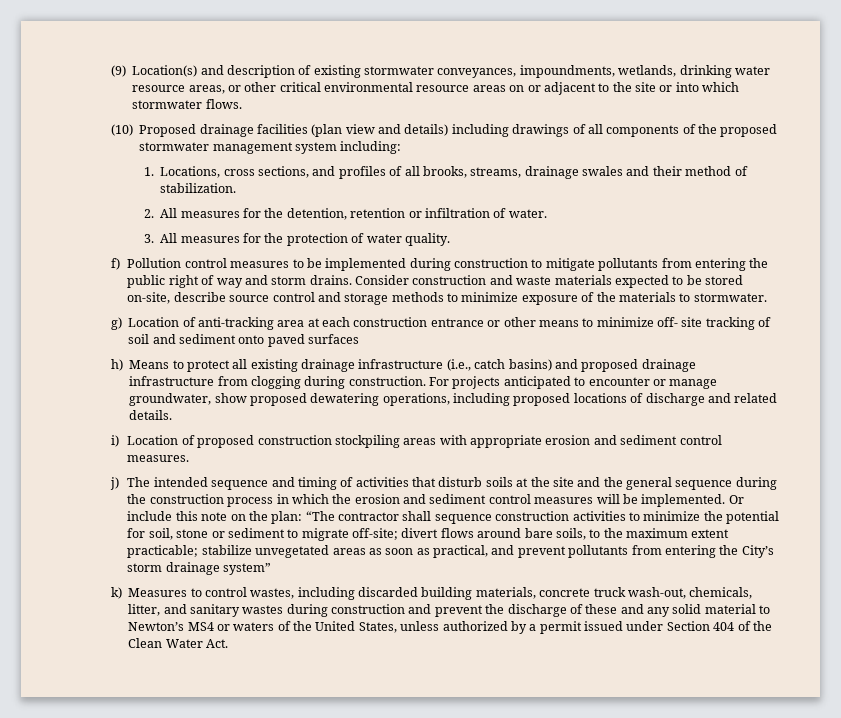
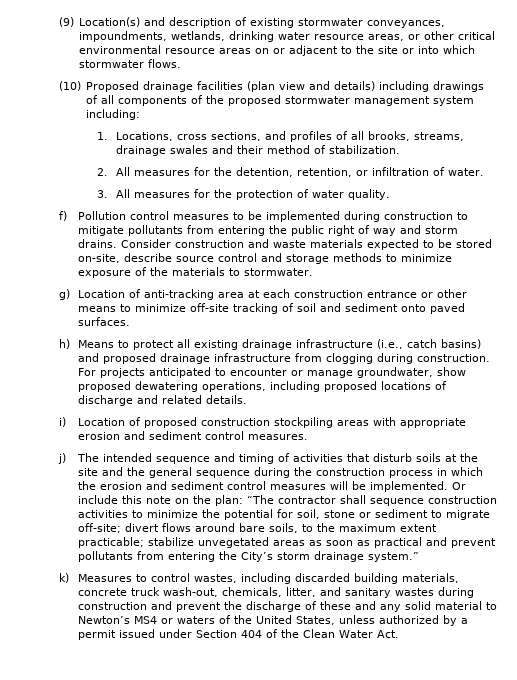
- 2. All measures for the detention, retention or infiltration of water.
+ 2. All measures for the detention, retention, or infiltration of water.
- g) Location of anti-tracking area at each construction entrance or other means to minimize off- site tracking of soil and sediment onto paved surfaces
+ g) Location of anti-tracking area at each construction entrance or other means to minimize off-site tracking of soil and sediment onto paved surfaces.
- Or include this note on the plan: “The contractor shall sequence construction activities to minimize the potential for soil, stone or sediment to migrate off-site; divert flows around bare soils, to the maximum extent practicable; stabilize unvegetated areas as soon as practical, and prevent pollutants from entering the City’s storm drainage system”
+ Or include this note on the plan: “The contractor shall sequence construction activities to minimize the potential for soil, stone or sediment to migrate off-site; divert flows around bare soils, to the maximum extent practicable; stabilize unvegetated areas as soon as practical and prevent pollutants from entering the City’s storm drainage system.”

